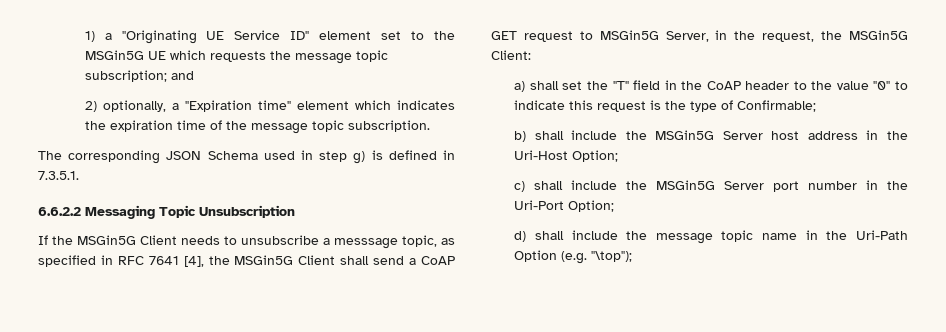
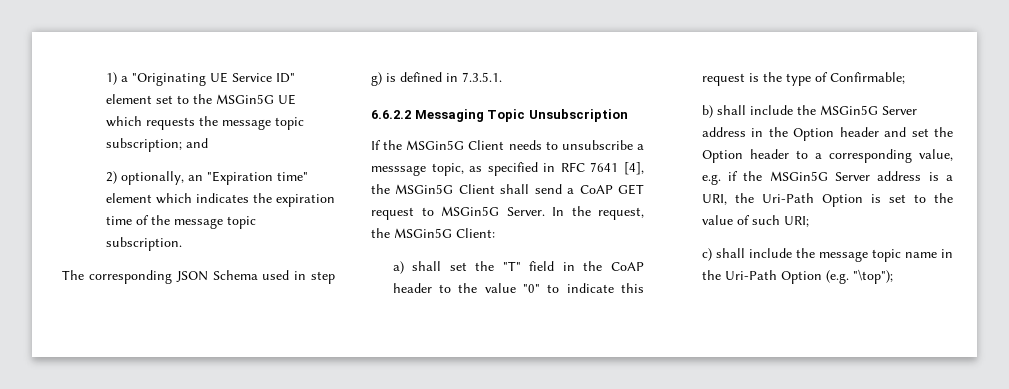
- 2) optionally, a "Expiration time" element which indicates the expiration time of the message topic subscription.
+ 2) optionally, an "Expiration time" element which indicates the expiration time of the message topic subscription.
- If the MSGin5G Client needs to unsubscribe a messsage topic, as specified in RFC 7641 [4], the MSGin5G Client shall send a CoAP GET request to MSGin5G Server, in the request, the MSGin5G Client:
+ If the MSGin5G Client needs to unsubscribe a messsage topic, as specified in RFC 7641 [4], the MSGin5G Client shall send a CoAP GET request to MSGin5G Server. In the request, the MSGin5G Client:
- b) shall include the MSGin5G Server host address in the Uri-Host Option;
- c) shall include the MSGin5G Server port number in the Uri-Port Option;
- d) shall include the message topic name in the Uri-Path Option (e.g. "\top");
+ b) shall include the MSGin5G Server address in the Option header and set the Option header to a corresponding value, e.g. if the MSGin5G Server address is a URI, the Uri-Path Option is set to the value of such URI;
+ c) shall include the message topic name in the Uri-Path Option (e.g. "\top");

